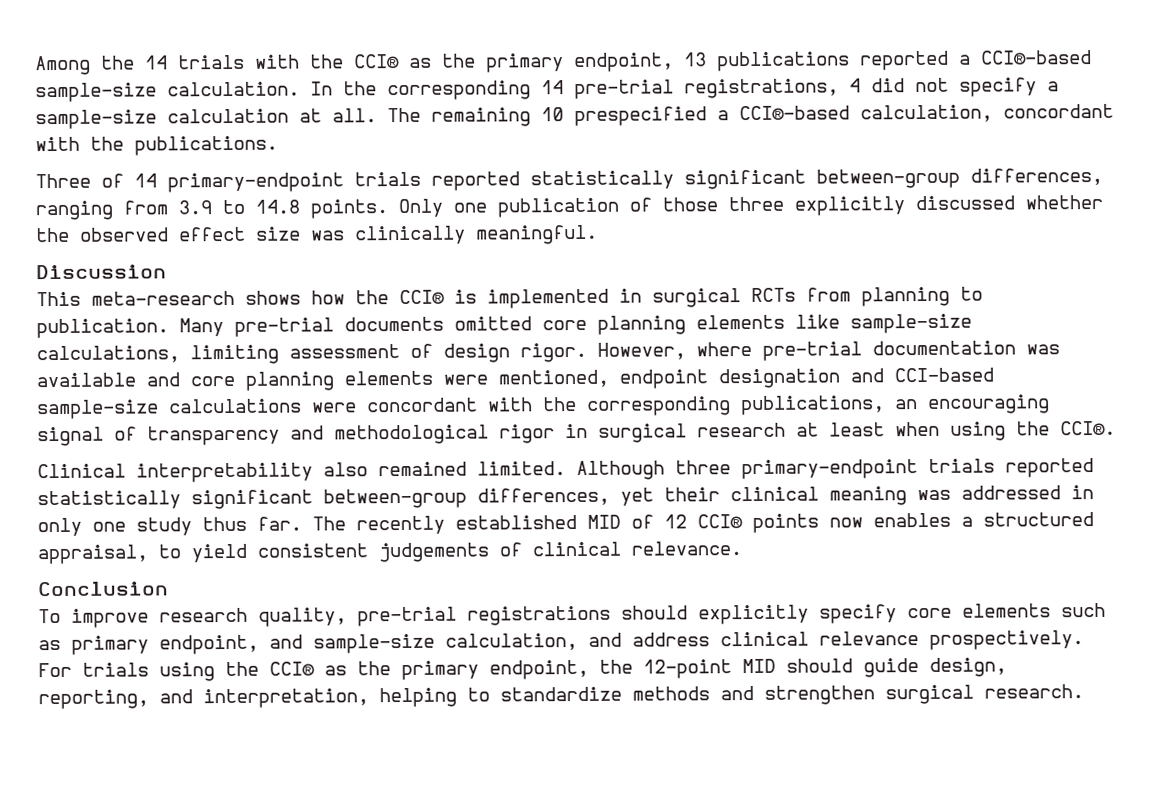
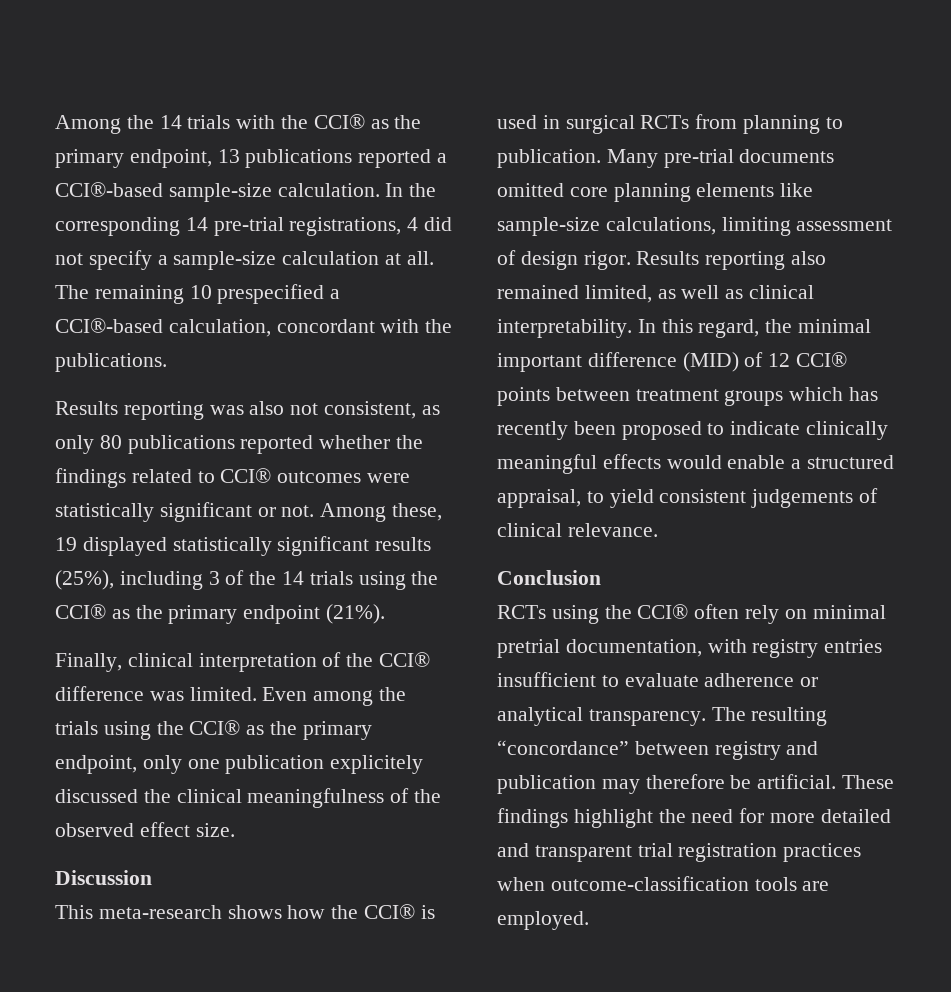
- Three of 14 primary-endpoint trials reported statistically significant between-group differences, ranging from 3.9 to 14.8 points. Only one publication of those three explicitly discussed whether the observed effect size was clinically meaningful.
+ Results reporting was also not consistent, as only 80 publications reported whether the findings related to CCI® outcomes were statistically significant or not. Among these, 19 displayed statistically significant results (25%), including 3 of the 14 trials using the CCI® as the primary endpoint (21%).
+ Finally, clinical interpretation of the CCI® difference was limited. Even among the trials using the CCI® as the primary endpoint, only one publication explicitely discussed the clinical meaningfulness of the observed effect size.
- This meta-research shows how the CCI® is implemented in surgical RCTs from planning to publication.
+ This meta-research shows how the CCI® is used in surgical RCTs from planning to publication.
- However, where pre-trial documentation was available and core planning elements were mentioned, endpoint designation and CCI-based sample-size calculations were concordant with the corresponding publications, an encouraging signal of transparency and methodological rigor in surgical research at least when using the CCI®.
- Clinical interpretability also remained limited. Although three primary-endpoint trials reported statistically significant between-group differences, yet their clinical meaning was addressed in only one study thus far. The recently established MID of 12 CCI® points now enables a structured appraisal, to yield consistent judgements of clinical relevance.
+ Results reporting also remained limited, as well as clinical interpretability. In this regard, the minimal important difference (MID) of 12 CCI® points between treatment groups which has recently been proposed to indicate clinically meaningful effects would enable a structured appraisal, to yield consistent judgements of clinical relevance.
- To improve research quality, pre-trial registrations should explicitly specify core elements such as primary endpoint, and sample-size calculation, and address clinical relevance prospectively. For trials using the CCI® as the primary endpoint, the 12-point MID should guide design, reporting, and interpretation, helping to standardize methods and strengthen surgical research.
+ RCTs using the CCI® often rely on minimal pretrial documentation, with registry entries insufficient to evaluate adherence or analytical transparency. The resulting “concordance” between registry and publication may therefore be artificial. These findings highlight the need for more detailed and transparent trial registration practices when outcome-classification tools are employed.

